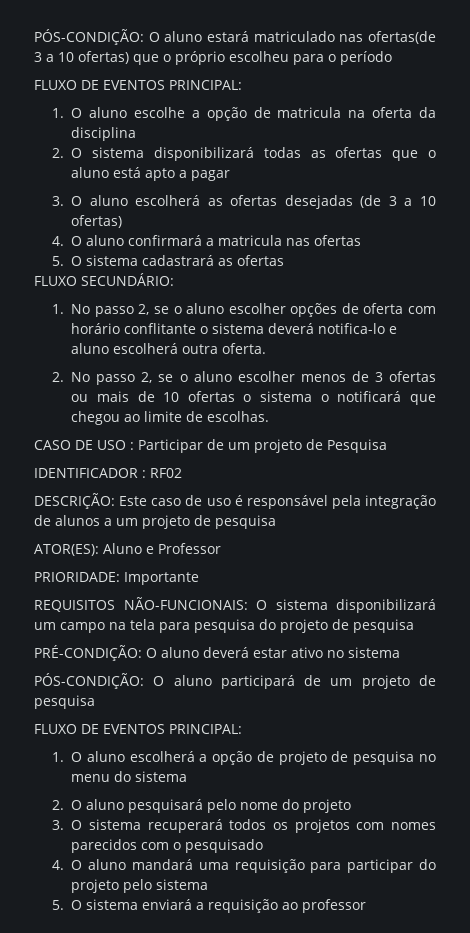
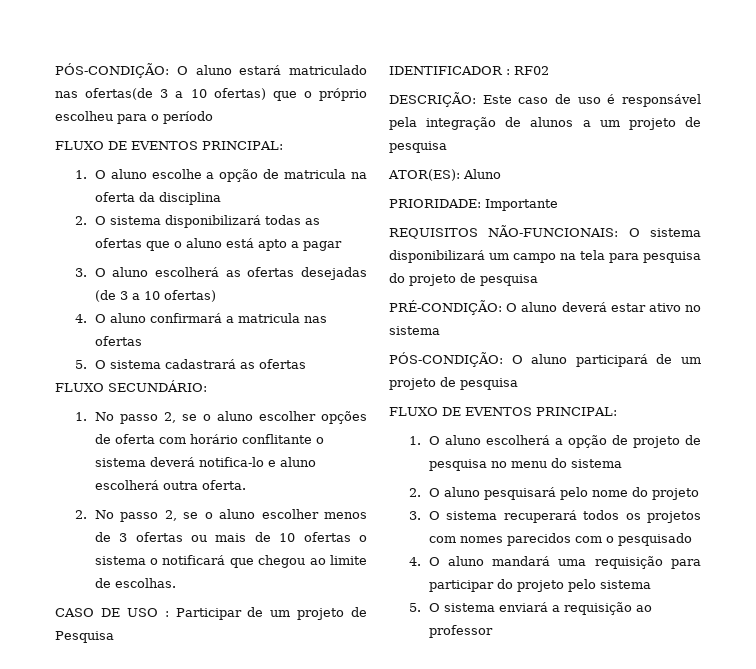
- ATOR(ES): Aluno e Professor
+ ATOR(ES): Aluno

